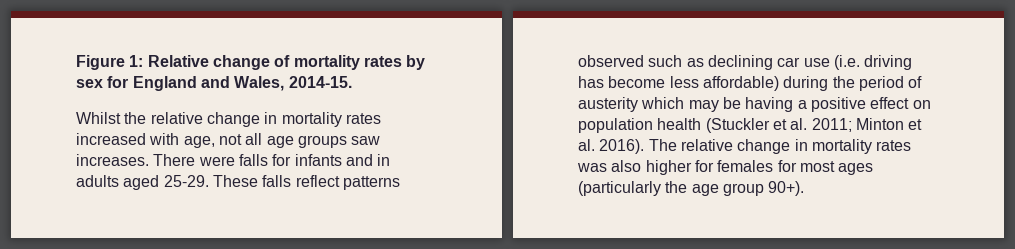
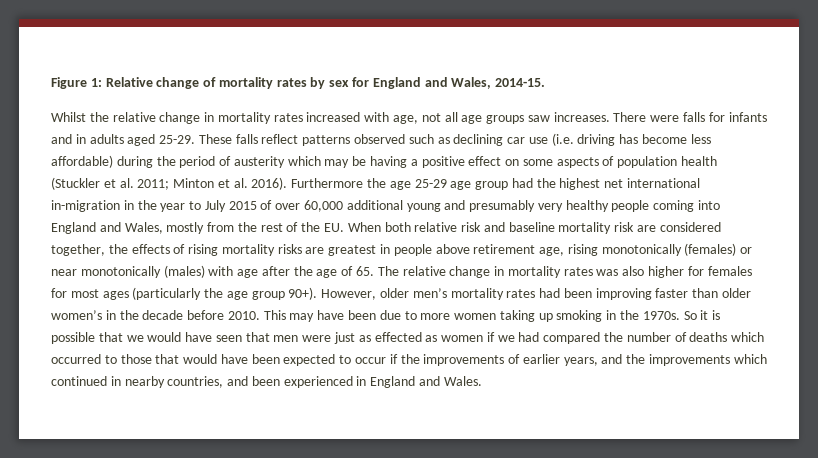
- These falls reflect patterns observed such as declining car use (i.e. driving has become less affordable) during the period of austerity which may be having a positive effect on population health (Stuckler et al. 2011; Minton et al. 2016).
+ These falls reflect patterns observed such as declining car use (i.e. driving has become less affordable) during the period of austerity which may be having a positive effect on some aspects of population health (Stuckler et al. 2011; Minton et al. 2016).
- The relative change in mortality rates was also higher for females for most ages (particularly the age group 90+).
+ Furthermore the age 25-29 age group had the highest net international in-migration in the year to July 2015 of over 60,000 additional young and presumably very healthy people coming into England and Wales, mostly from the rest of the EU. When both relative risk and baseline mortality risk are considered together, the effects of rising mortality risks are greatest in people above retirement age, rising monotonically (females) or near monotonically (males) with age after the age of 65. The relative change in mortality rates was also higher for females for most ages (particularly the age group 90+).
+ However, older men’s mortality rates had been improving faster than older women’s in the decade before 2010. This may have been due to more women taking up smoking in the 1970s. So it is possible that we would have seen that men were just as effected as women if we had compared the number of deaths which occurred to those that would have been expected to occur if the improvements of earlier years, and the improvements which continued in nearby countries, and been experienced in England and Wales.

